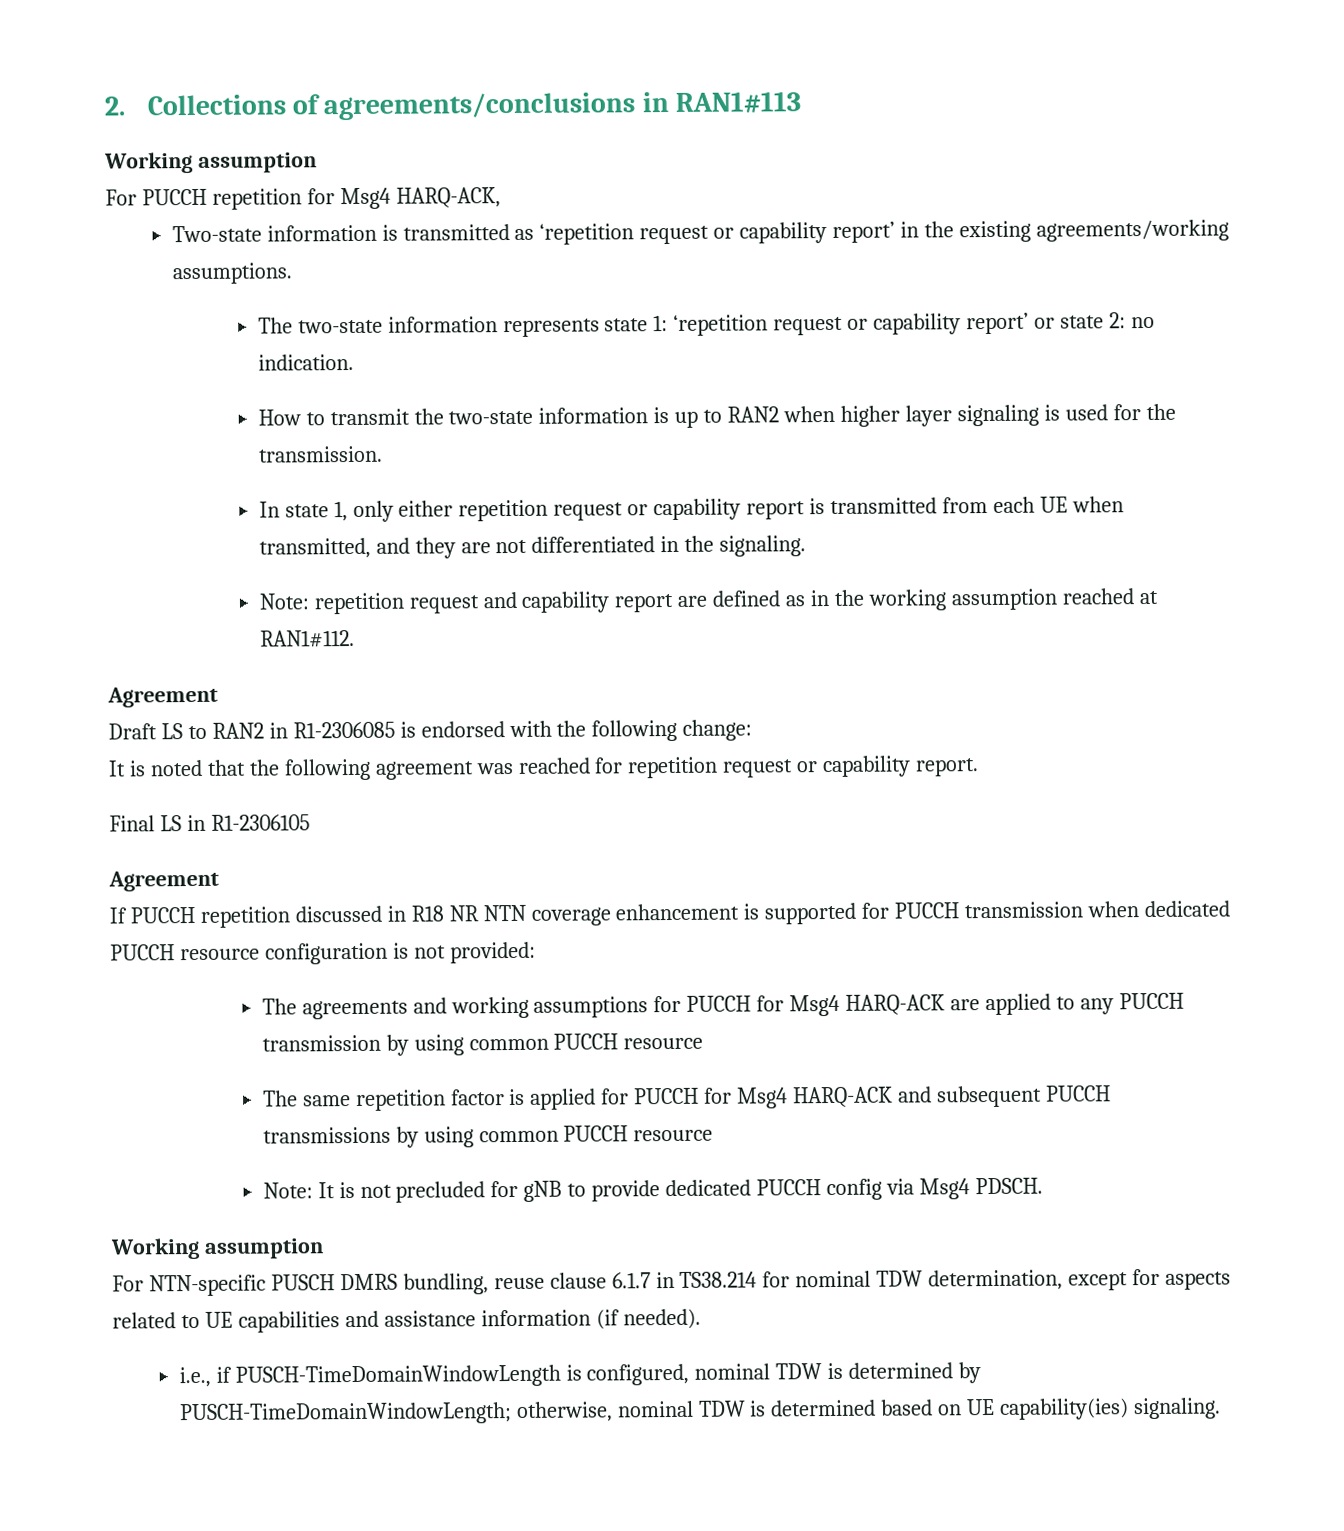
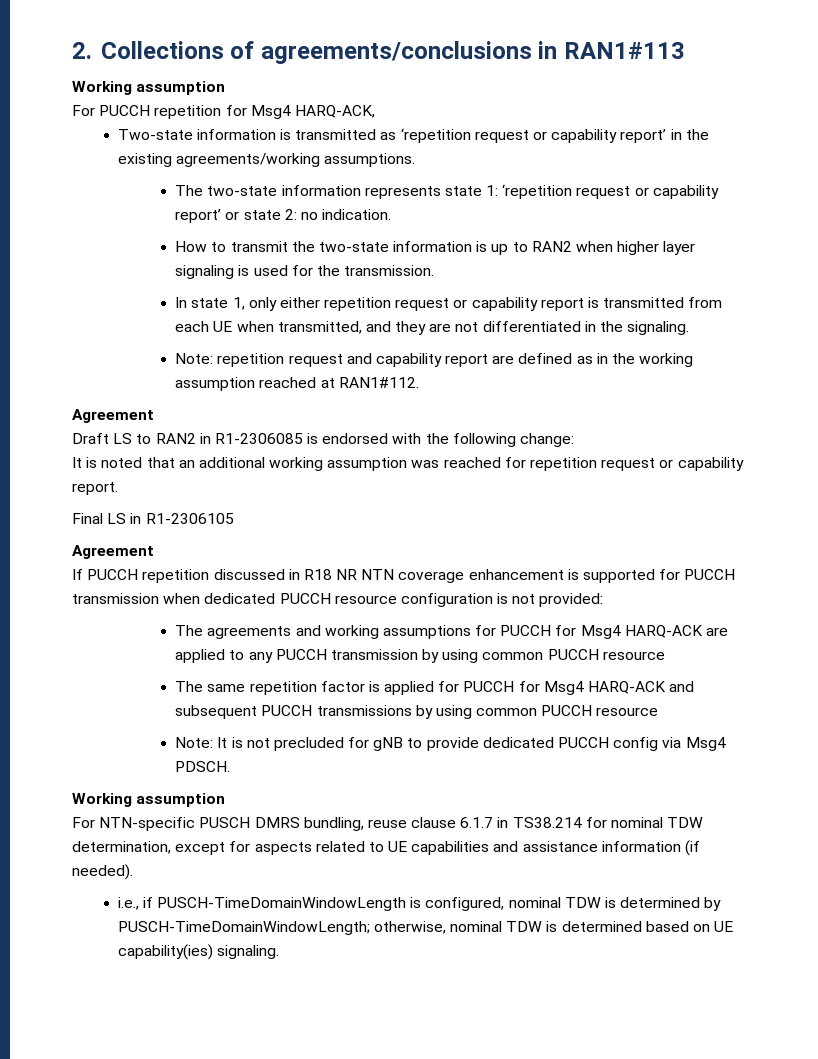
- It is noted that the following agreement was reached for repetition request or capability report.
+ It is noted that an additional working assumption was reached for repetition request or capability report.

